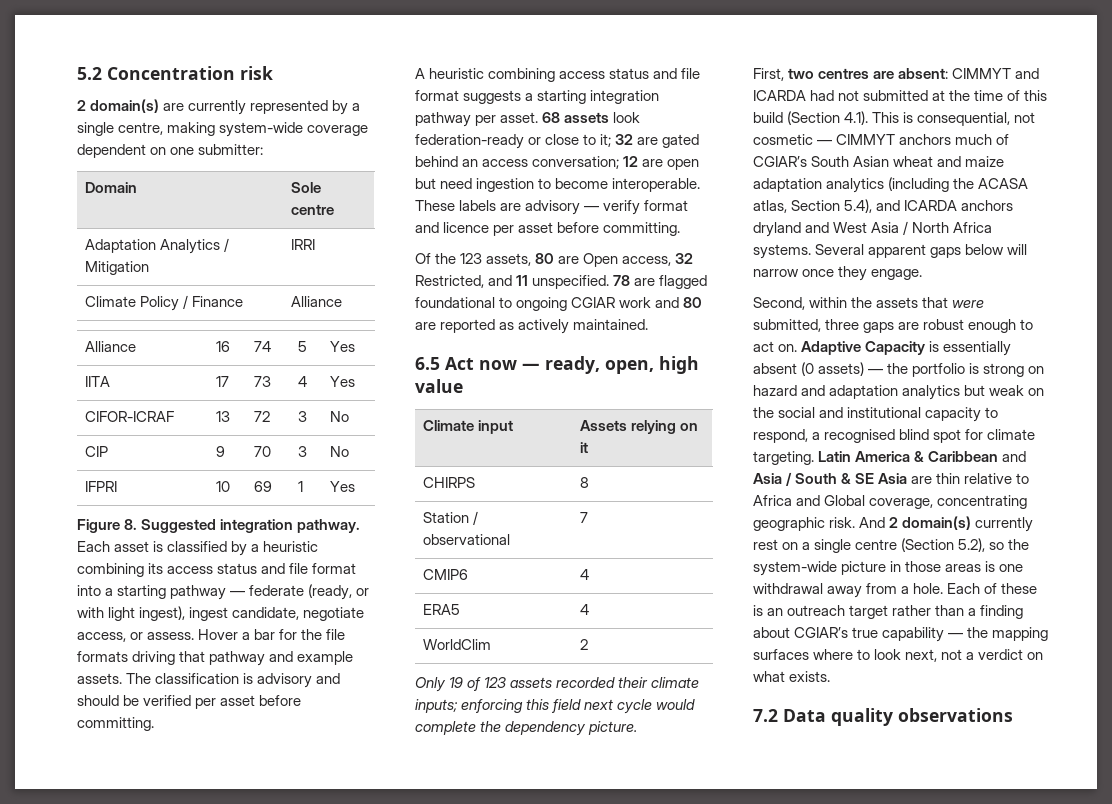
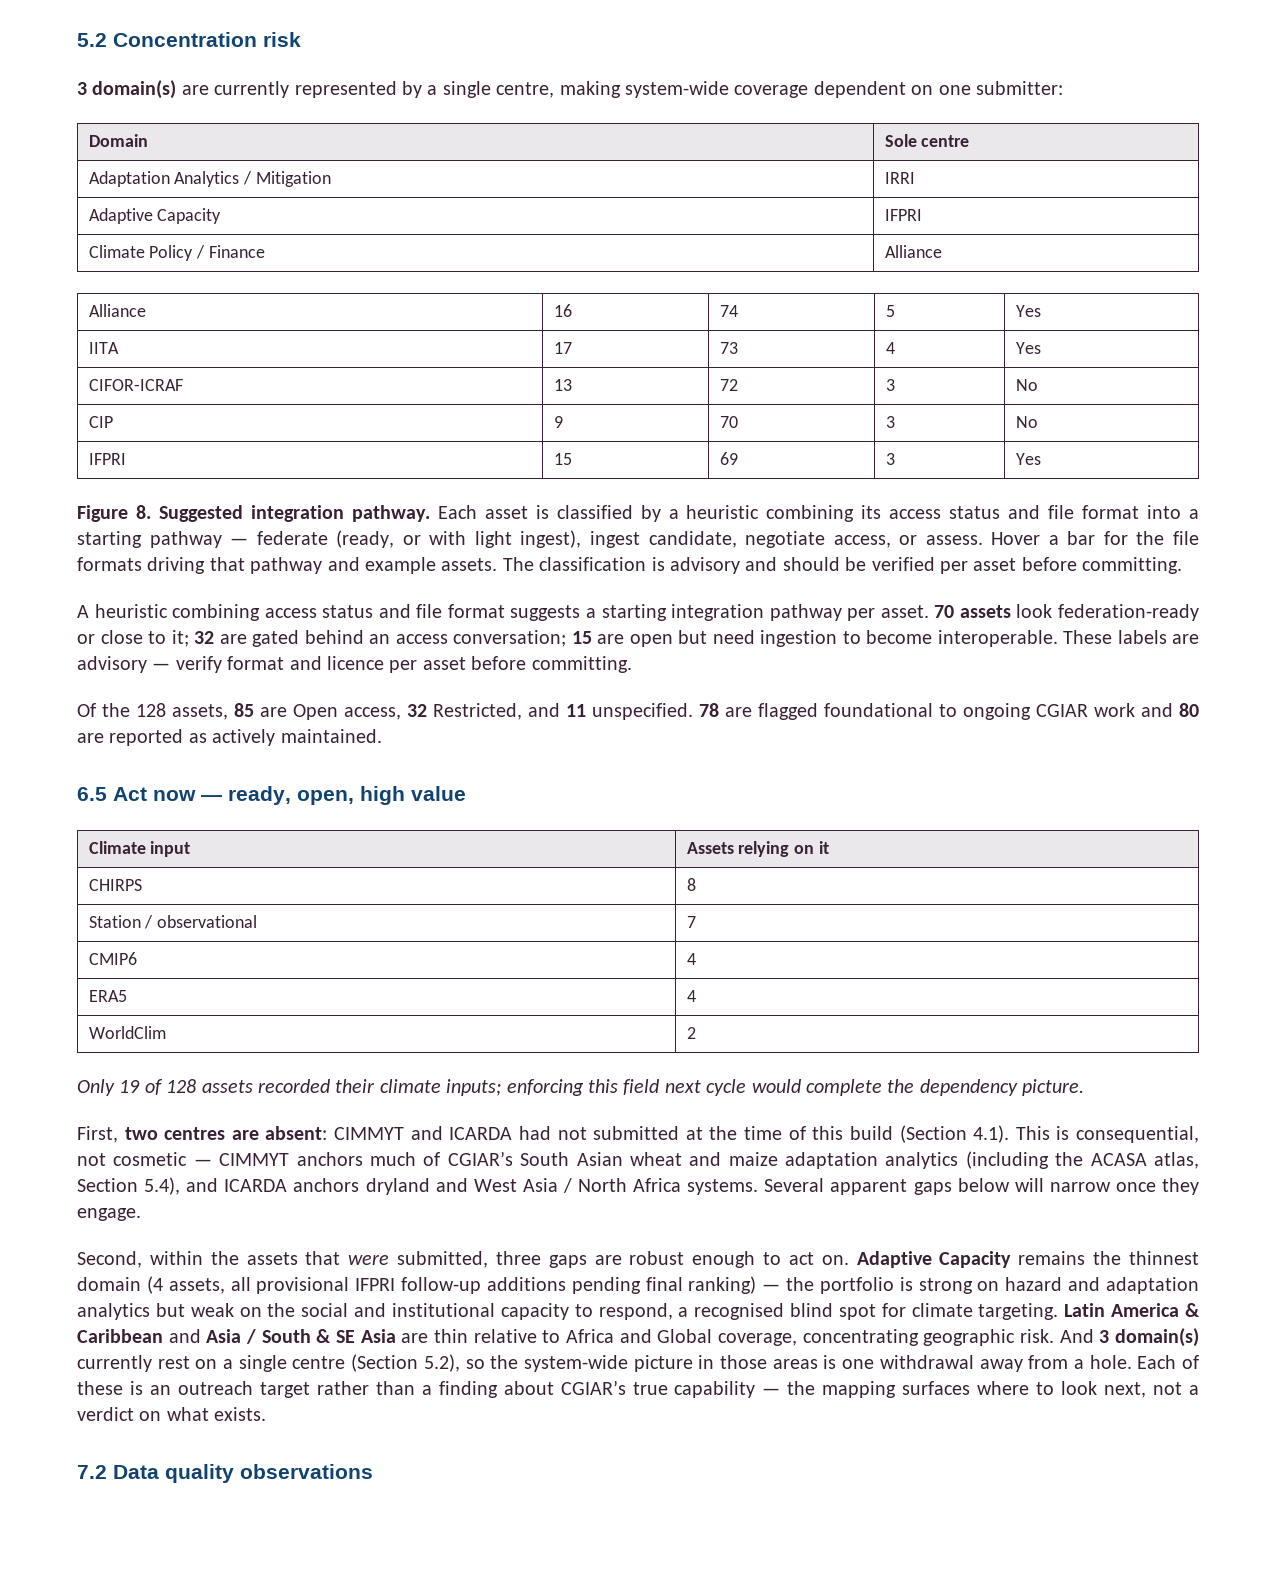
- 2 domain(s) are currently represented by a single centre, making system-wide coverage dependent on one submitter:
+ 3 domain(s) are currently represented by a single centre, making system-wide coverage dependent on one submitter:
+ Adaptive Capacity | IFPRI
- IFPRI | 10 | 69 | 1 | Yes
+ IFPRI | 15 | 69 | 3 | Yes
- 68 assets look federation-ready or close to it; 32 are gated behind an access conversation; 12 are open but need ingestion to become interoperable.
+ 70 assets look federation-ready or close to it; 32 are gated behind an access conversation; 15 are open but need ingestion to become interoperable.
- Of the 123 assets, 80 are Open access, 32 Restricted, and 11 unspecified.
+ Of the 128 assets, 85 are Open access, 32 Restricted, and 11 unspecified.
- Only 19 of 123 assets recorded their climate inputs; enforcing this field next cycle would complete the dependency picture.
+ Only 19 of 128 assets recorded their climate inputs; enforcing this field next cycle would complete the dependency picture.
- Adaptive Capacity is essentially absent (0 assets) — the portfolio is strong on hazard and adaptation analytics but weak on the social and institutional capacity to respond, a recognised blind spot for climate targeting.
+ Adaptive Capacity remains the thinnest domain (4 assets, all provisional IFPRI follow-up additions pending final ranking) — the portfolio is strong on hazard and adaptation analytics but weak on the social and institutional capacity to respond, a recognised blind spot for climate targeting.
- And 2 domain(s) currently rest on a single centre (Section 5.2), so the system-wide picture in those areas is one withdrawal away from a hole.
+ And 3 domain(s) currently rest on a single centre (Section 5.2), so the system-wide picture in those areas is one withdrawal away from a hole.

